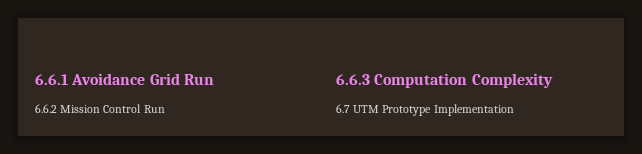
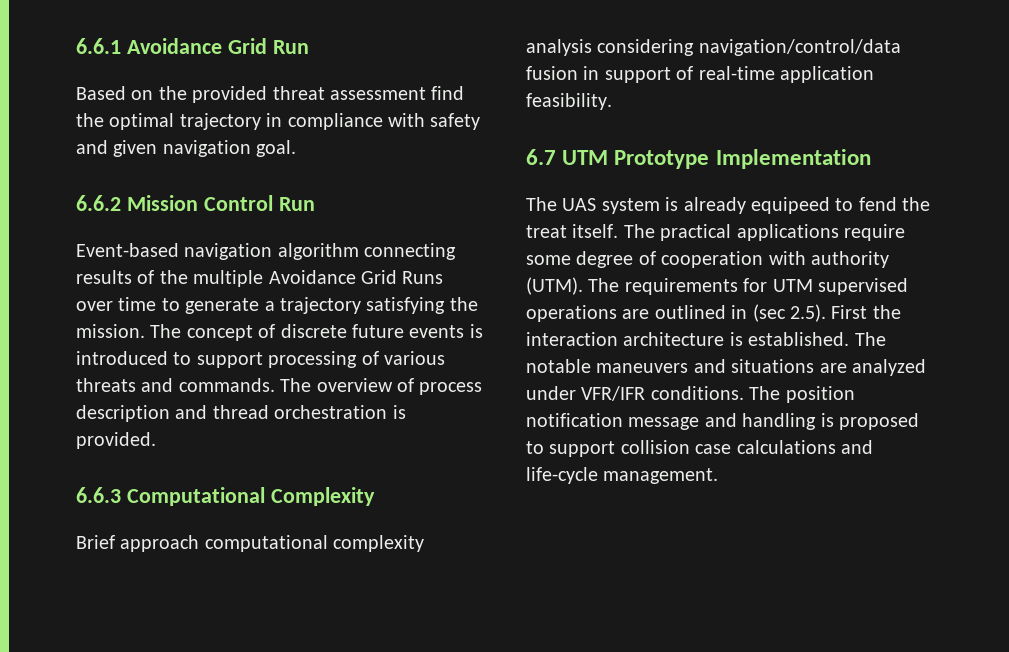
+ Based on the provided threat assessment find the optimal trajectory in compliance with safety and given navigation goal.
  6.6.2 Mission Control Run
+ Event-based navigation algorithm connecting results of the multiple Avoidance Grid Runs over time to generate a trajectory satisfying the mission. The concept of discrete future events is introduced to support processing of various threats and commands. The overview of process description and thread orchestration is provided.
- 6.6.3 Computation Complexity
+ 6.6.3 Computational Complexity
+ Brief approach computational complexity analysis considering navigation/control/data fusion in support of real-time application feasibility.
  6.7 UTM Prototype Implementation
+ The UAS system is already equipeed to fend the treat itself. The practical applications require some degree of cooperation with authority (UTM). The requirements for UTM supervised operations are outlined in (sec 2.5). First the interaction architecture is established. The notable maneuvers and situations are analyzed under VFR/IFR conditions. The position notification message and handling is proposed to support collision case calculations and life-cycle management.

